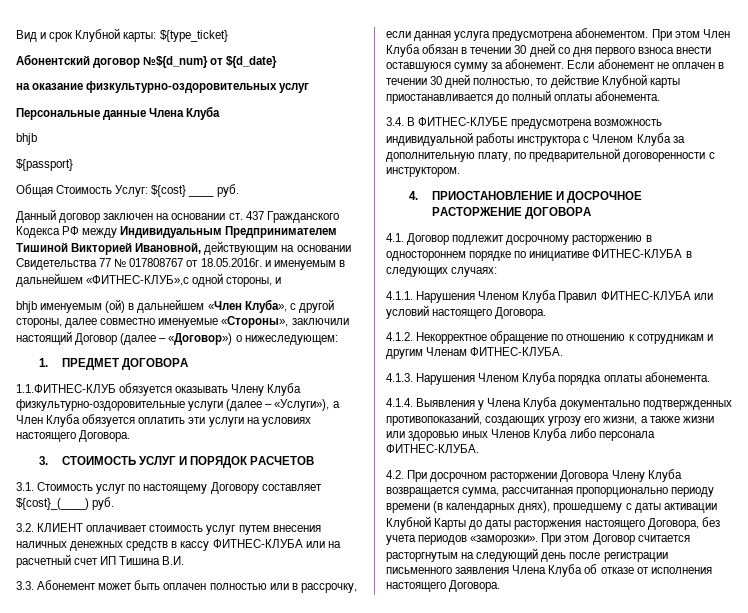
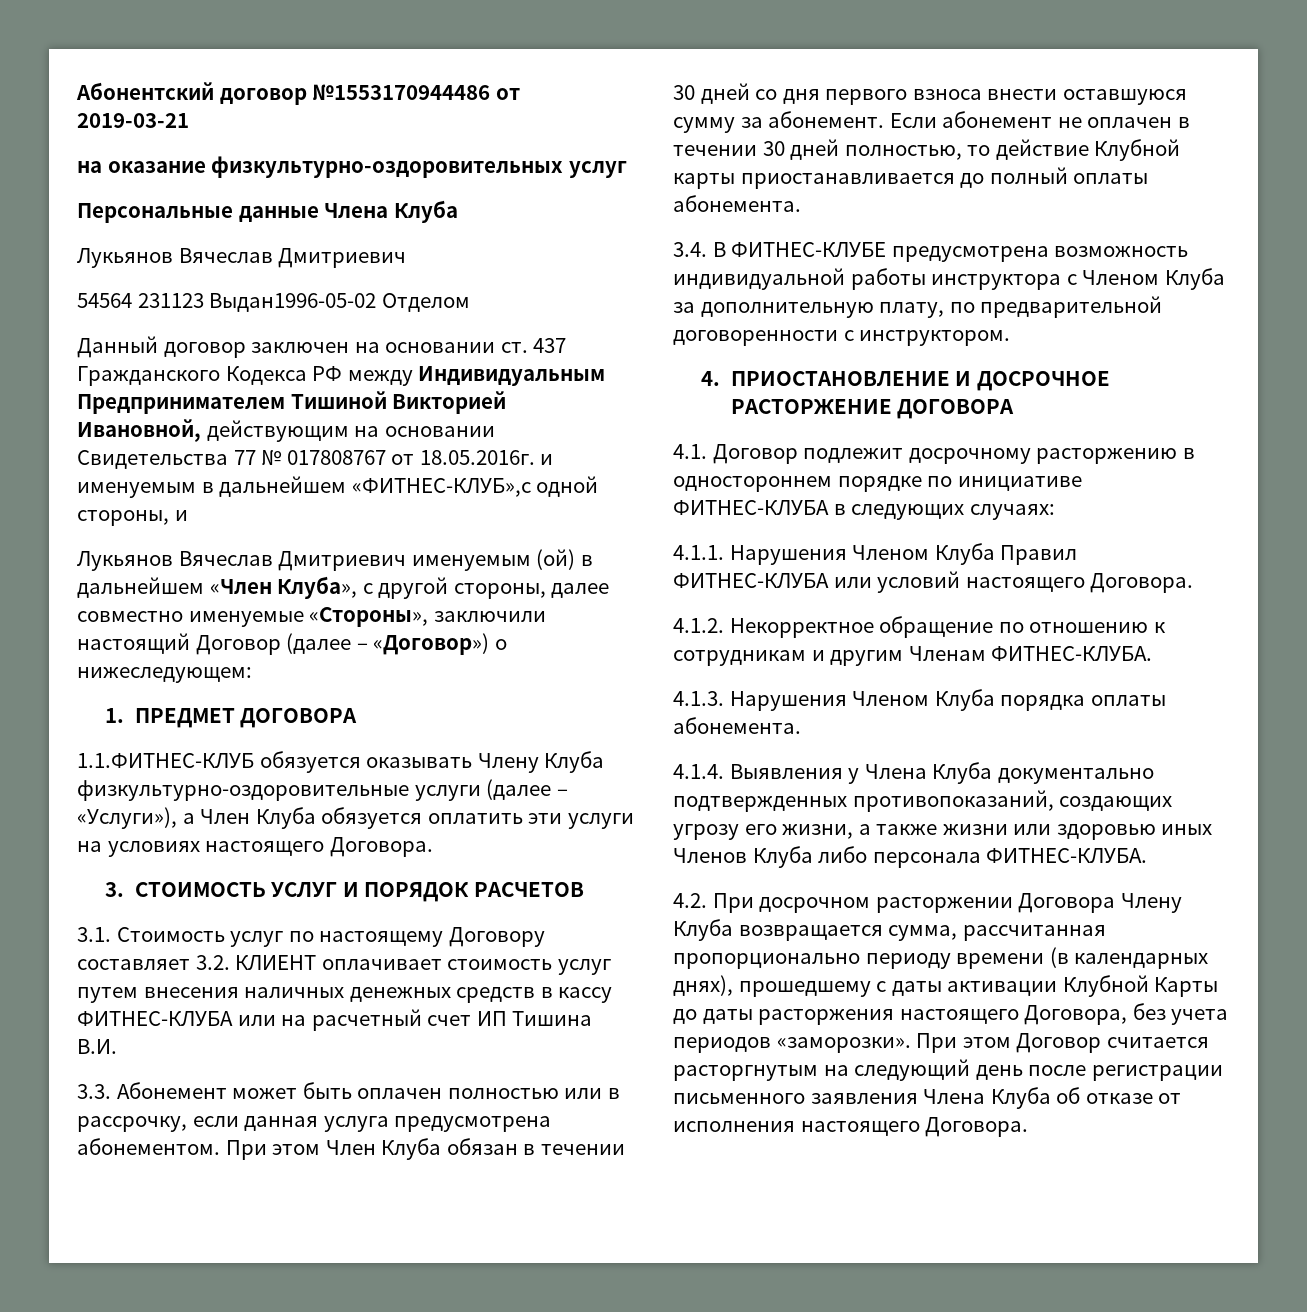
- Вид и срок Клубной карты: ${type_ticket}
- Абонентский договор №${d_num} от ${d_date}
+ Абонентский договор №1553170944486 от 2019-03-21
  Персональные данные Члена Клуба
- bhjb
- ${passport}
- Общая Стоимость Услуг: ${cost} ____ руб.
+ Лукьянов Вячеслав Дмитриевич
+ 54564 231123 Выдан1996-05-02 Отделом
- bhjb именуемым (ой) в дальнейшем «Член Клуба», с другой стороны, далее совместно именуемые «Стороны», заключили настоящий Договор (далее – «Договор») о нижеследующем:
+ Лукьянов Вячеслав Дмитриевич именуемым (ой) в дальнейшем «Член Клуба», с другой стороны, далее совместно именуемые «Стороны», заключили настоящий Договор (далее – «Договор») о нижеследующем:
- 3.1. Стоимость услуг по настоящему Договору составляет ${cost}_(____) руб.
- 3.2. КЛИЕНТ оплачивает стоимость услуг путем внесения наличных денежных средств в кассу ФИТНЕС-КЛУБА или на расчетный счет ИП Тишина В.И.
+ 3.1. Стоимость услуг по настоящему Договору составляет 3.2. КЛИЕНТ оплачивает стоимость услуг путем внесения наличных денежных средств в кассу ФИТНЕС-КЛУБА или на расчетный счет ИП Тишина В.И.

